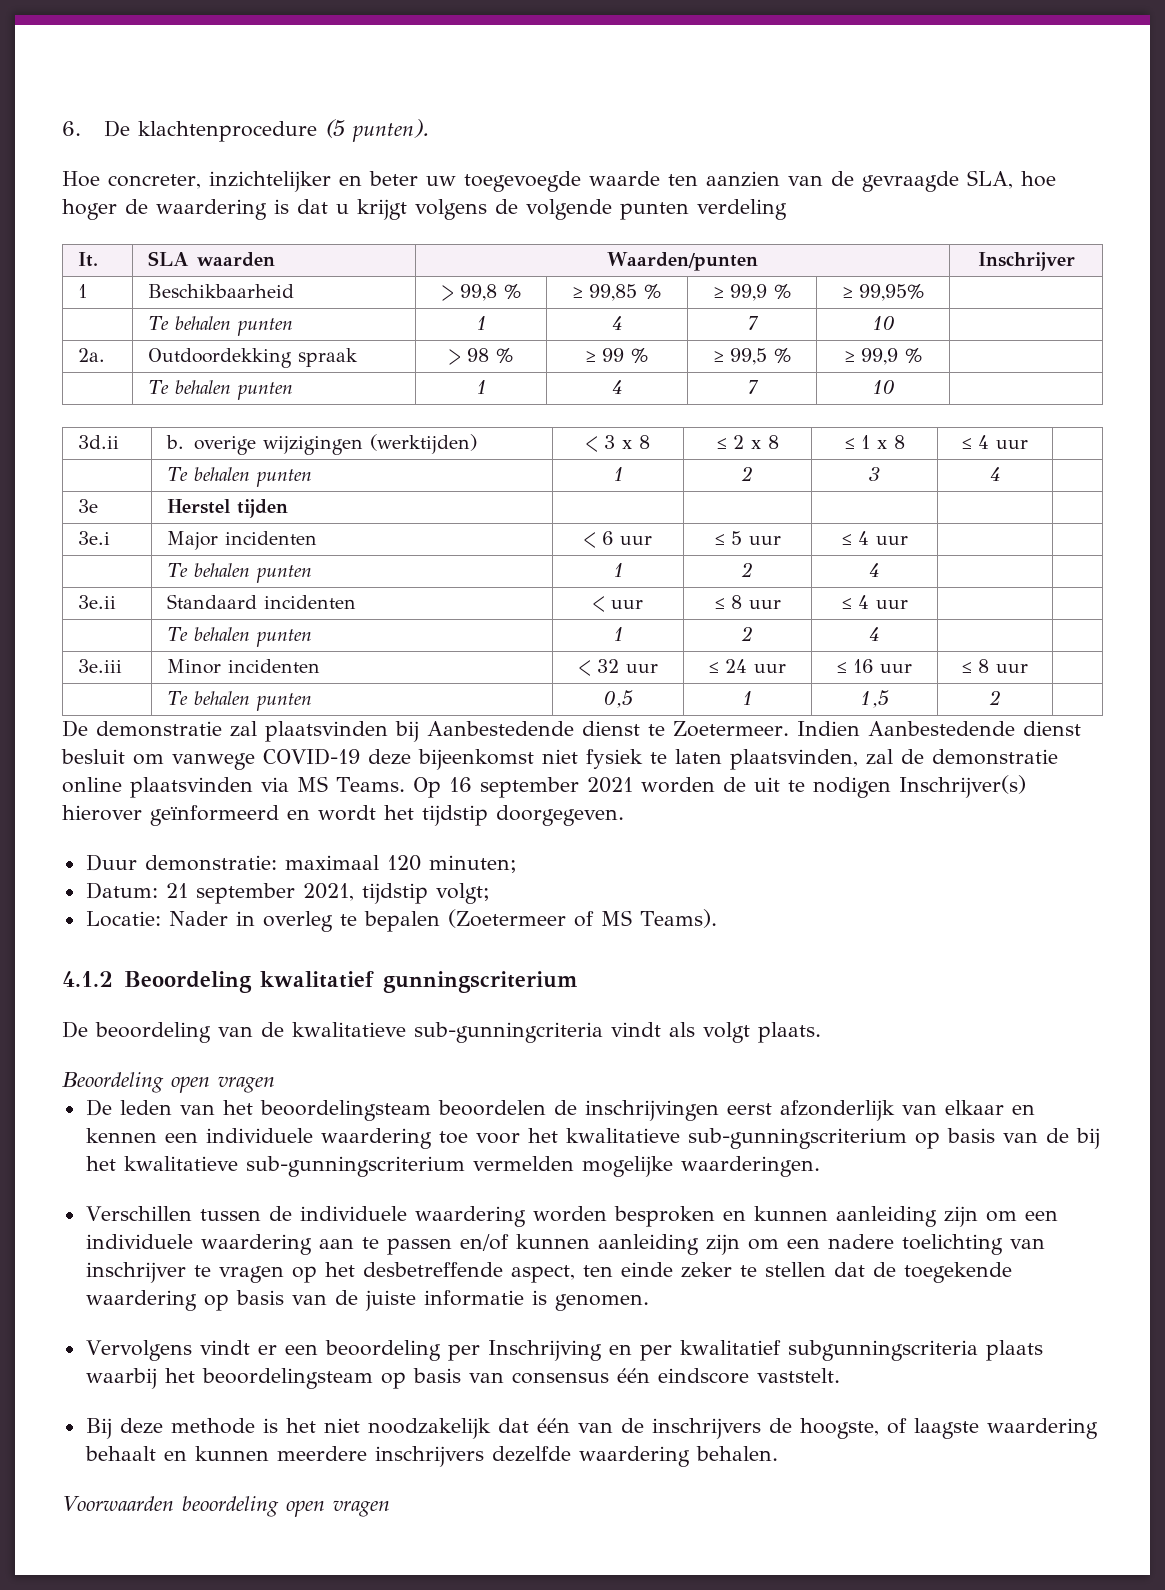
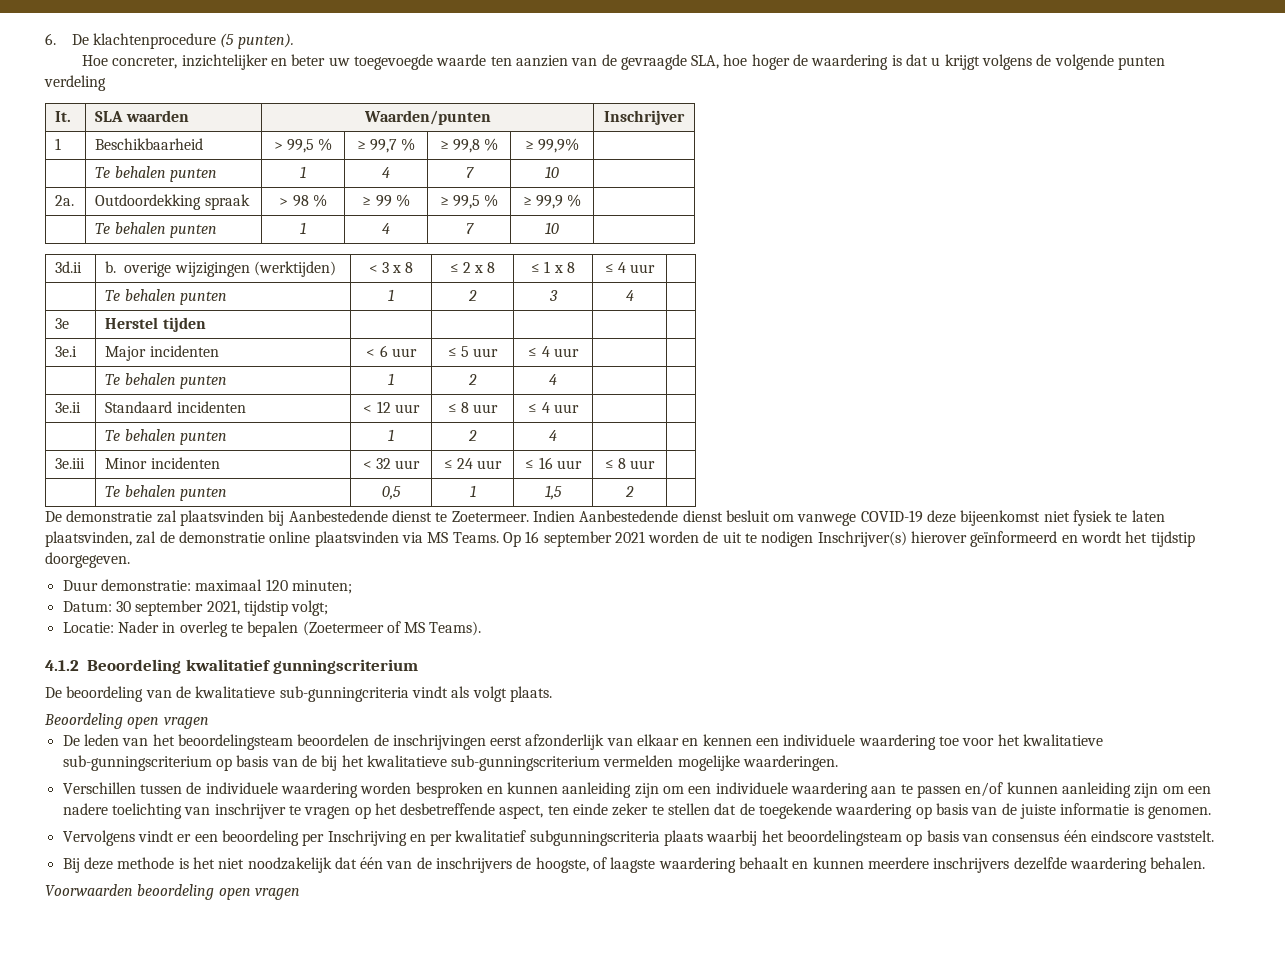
- 1 | Beschikbaarheid | > 99,8 % | ≥ 99,85 % | ≥ 99,9 % | ≥ 99,95% |
+ 1 | Beschikbaarheid | > 99,5 % | ≥ 99,7 % | ≥ 99,8 % | ≥ 99,9% |
- 3e.ii | Standaard incidenten | < uur | ≤ 8 uur | ≤ 4 uur | |
+ 3e.ii | Standaard incidenten | < 12 uur | ≤ 8 uur | ≤ 4 uur | |
- Datum: 21 september 2021, tijdstip volgt;
+ Datum: 30 september 2021, tijdstip volgt;

